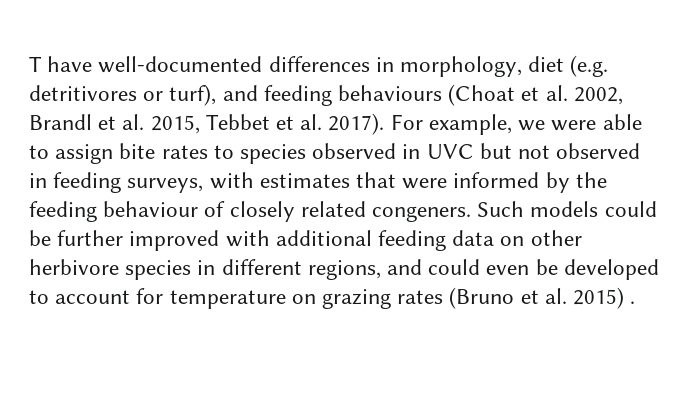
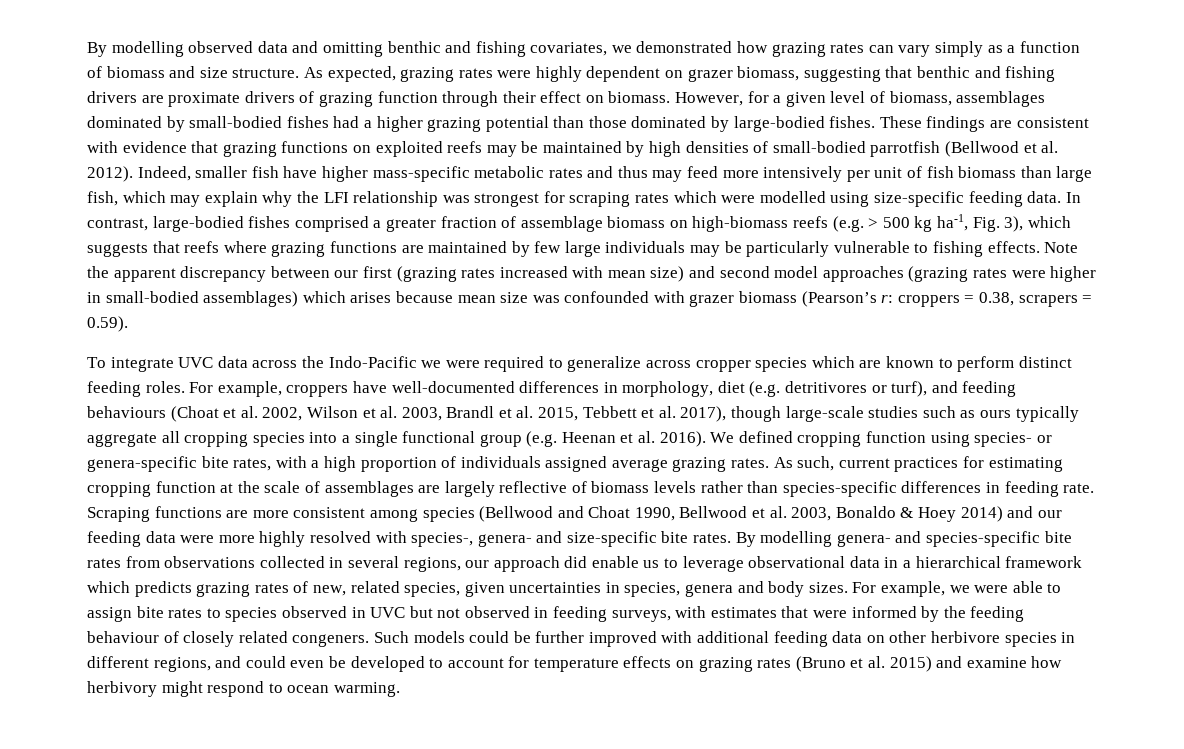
- T have well-documented differences in morphology, diet (e.g. detritivores or turf), and feeding behaviours (Choat et al. 2002, Brandl et al. 2015, Tebbet et al. 2017).
+ By modelling observed data and omitting benthic and fishing covariates, we demonstrated how grazing rates can vary simply as a function of biomass and size structure. As expected, grazing rates were highly dependent on grazer biomass, suggesting that benthic and fishing drivers are proximate drivers of grazing function through their effect on biomass. However, for a given level of biomass, assemblages dominated by small-bodied fishes had a higher grazing potential than those dominated by large-bodied fishes. These findings are consistent with evidence that grazing functions on exploited reefs may be maintained by high densities of small-bodied parrotfish (Bellwood et al. 2012). Indeed, smaller fish have higher mass-specific metabolic rates and thus may feed more intensively per unit of fish biomass than large fish, which may explain why the LFI relationship was strongest for scraping rates which were modelled using size-specific feeding data. In contrast, large-bodied fishes comprised a greater fraction of assemblage biomass on high-biomass reefs (e.g. > 500 kg ha-1, Fig. 3), which suggests that reefs where grazing functions are maintained by few large individuals may be particularly vulnerable to fishing effects. Note the apparent discrepancy between our first (grazing rates increased with mean size) and second model approaches (grazing rates were higher in small-bodied assemblages) which arises because mean size was confounded with grazer biomass (Pearson’s r: croppers = 0.38, scrapers = 0.59).
+ To integrate UVC data across the Indo-Pacific we were required to generalize across cropper species which are known to perform distinct feeding roles. For example, croppers have well-documented differences in morphology, diet (e.g. detritivores or turf), and feeding behaviours (Choat et al. 2002, Wilson et al. 2003, Brandl et al. 2015, Tebbett et al. 2017), though large-scale studies such as ours typically aggregate all cropping species into a single functional group (e.g. Heenan et al. 2016). We defined cropping function using species- or genera-specific bite rates, with a high proportion of individuals assigned average grazing rates. As such, current practices for estimating cropping function at the scale of assemblages are largely reflective of biomass levels rather than species-specific differences in feeding rate. Scraping functions are more consistent among species (Bellwood and Choat 1990, Bellwood et al. 2003, Bonaldo & Hoey 2014) and our feeding data were more highly resolved with species-, genera- and size-specific bite rates. By modelling genera- and species-specific bite rates from observations collected in several regions, our approach did enable us to leverage observational data in a hierarchical framework which predicts grazing rates of new, related species, given uncertainties in species, genera and body sizes.
- Such models could be further improved with additional feeding data on other herbivore species in different regions, and could even be developed to account for temperature on grazing rates (Bruno et al. 2015) .
+ Such models could be further improved with additional feeding data on other herbivore species in different regions, and could even be developed to account for temperature effects on grazing rates (Bruno et al. 2015) and examine how herbivory might respond to ocean warming.

